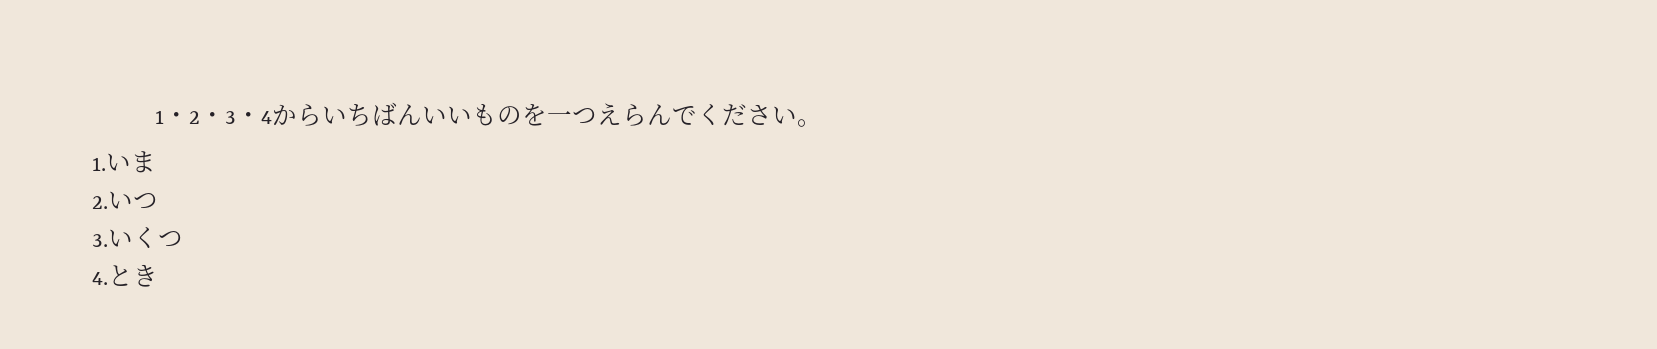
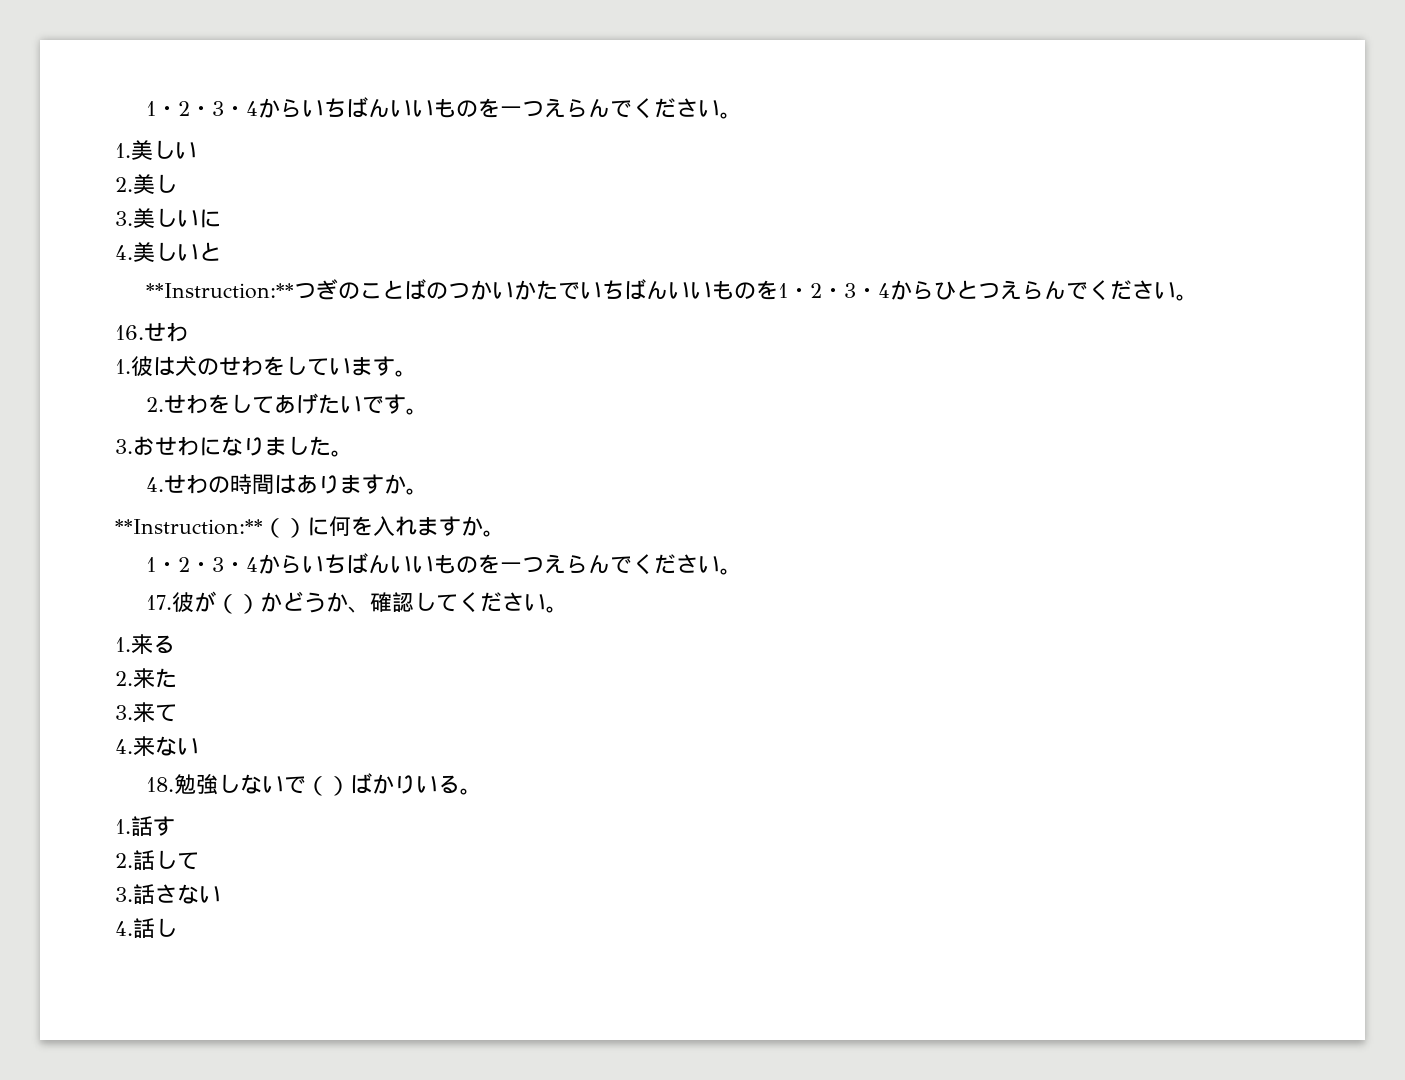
- 1.いま
- 2.いつ
- 3.いくつ
- 4.とき
+ 1.美しい
+ 2.美し
+ 3.美しいに
+ 4.美しいと
+ **Instruction:**つぎのことばのつかいかたでいちばんいいものを1・2・3・4からひとつえらんでください。
+ 16.せわ
+ 1.彼は犬のせわをしています。
+ 2.せわをしてあげたいです。
+ 3.おせわになりました。
+ 4.せわの時間はありますか。
+ **Instruction:**（）に何を入れますか。
+ 1・2・3・4からいちばんいいものを一つえらんでください。
+ 17.彼が（）かどうか、確認してください。
+ 1.来る
+ 2.来た
+ 3.来て
+ 4.来ない
+ 18.勉強しないで（）ばかりいる。
+ 1.話す
+ 2.話して
+ 3.話さない
+ 4.話し

